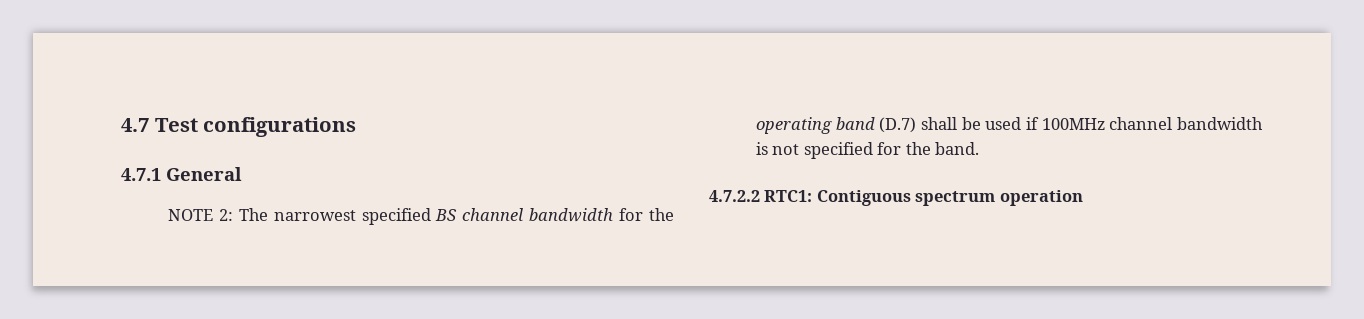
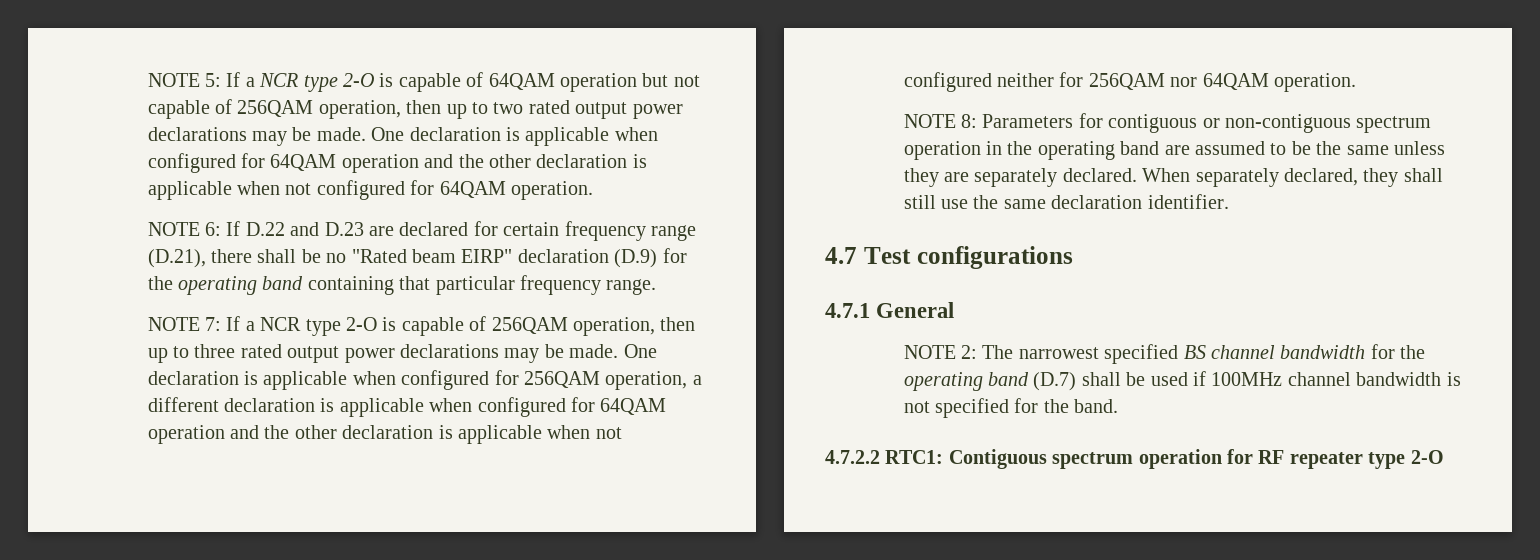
+ NOTE 5: If a NCR type 2-O is capable of 64QAM operation but not capable of 256QAM operation, then up to two rated output power declarations may be made. One declaration is applicable when configured for 64QAM operation and the other declaration is applicable when not configured for 64QAM operation.
+ NOTE 6: If D.22 and D.23 are declared for certain frequency range (D.21), there shall be no "Rated beam EIRP" declaration (D.9) for the operating band containing that particular frequency range.
+ NOTE 7: If a NCR type 2-O is capable of 256QAM operation, then up to three rated output power declarations may be made. One declaration is applicable when configured for 256QAM operation, a different declaration is applicable when configured for 64QAM operation and the other declaration is applicable when not configured neither for 256QAM nor 64QAM operation.
+ NOTE 8: Parameters for contiguous or non-contiguous spectrum operation in the operating band are assumed to be the same unless they are separately declared. When separately declared, they shall still use the same declaration identifier.
- 4.7.2.2 RTC1: Contiguous spectrum operation
+ 4.7.2.2 RTC1: Contiguous spectrum operation for RF repeater type 2-O

